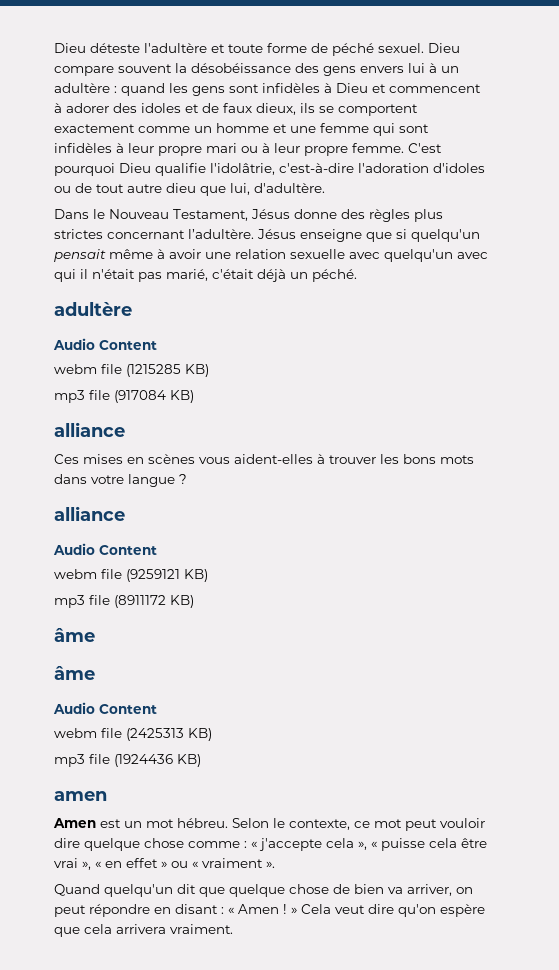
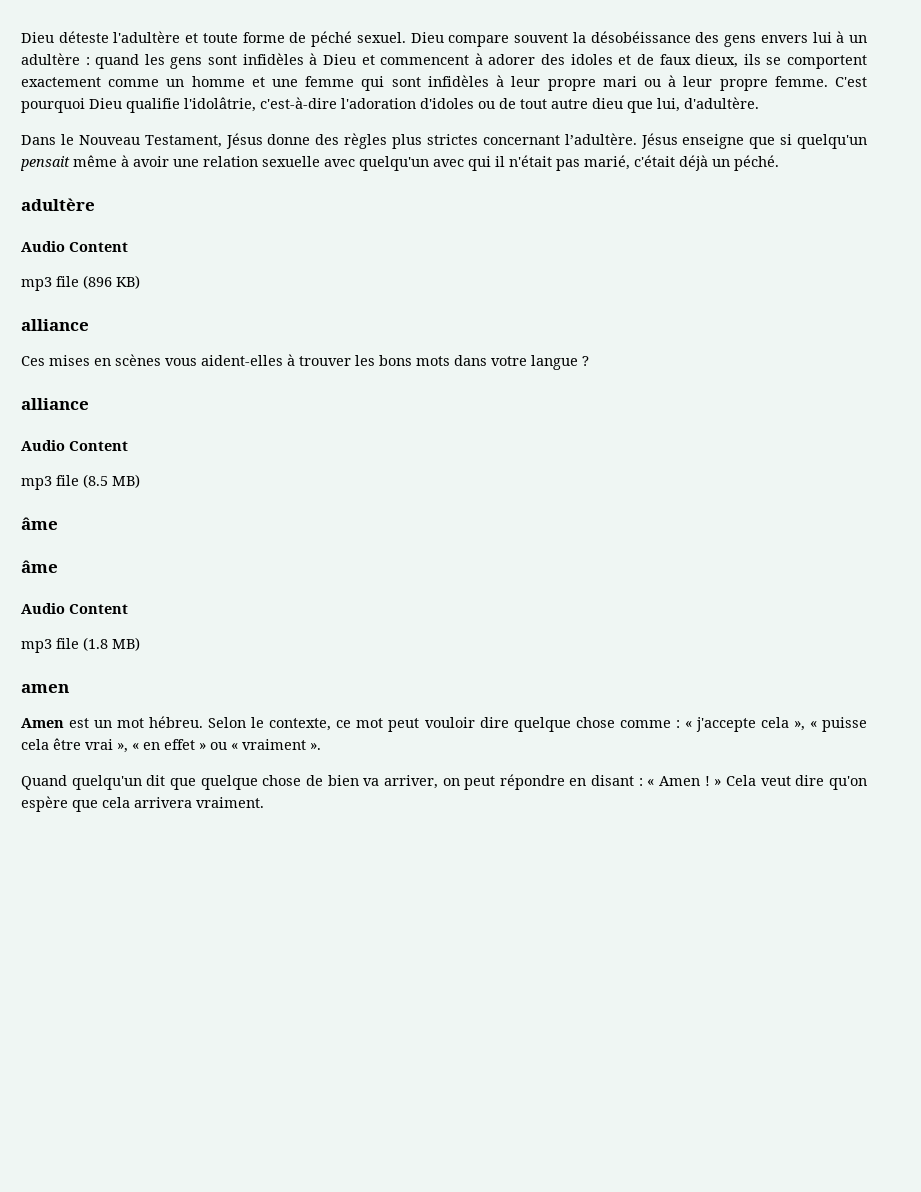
- webm file (1215285 KB)
- mp3 file (917084 KB)
+ mp3 file (896 KB)
- webm file (9259121 KB)
- mp3 file (8911172 KB)
+ mp3 file (8.5 MB)
- webm file (2425313 KB)
- mp3 file (1924436 KB)
+ mp3 file (1.8 MB)

